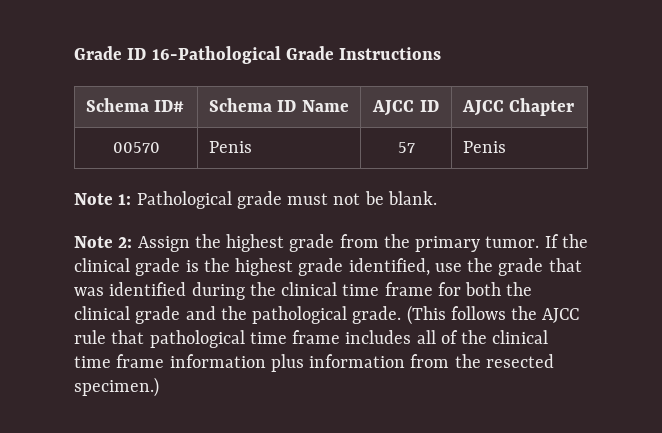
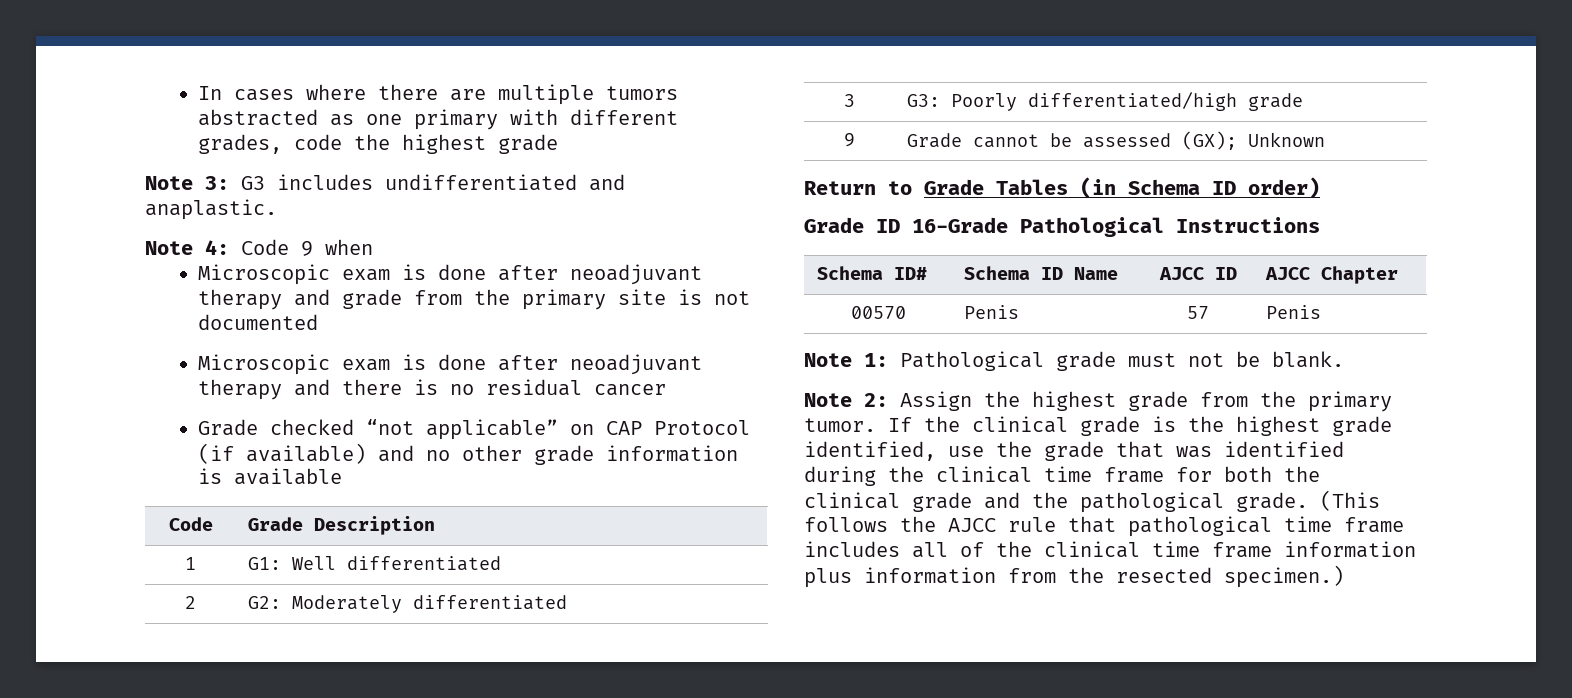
- Grade ID 16-Pathological Grade Instructions
+ In cases where there are multiple tumors abstracted as one primary with different grades, code the highest grade
+ Note 3: G3 includes undifferentiated and anaplastic.
+ Note 4: Code 9 when
+ Microscopic exam is done after neoadjuvant therapy and grade from the primary site is not documented
+ Microscopic exam is done after neoadjuvant therapy and there is no residual cancer
+ Grade checked “not applicable” on CAP Protocol (if available) and no other grade information is available
+ Code | Grade Description
+ 1 | G1: Well differentiated
+ 2 | G2: Moderately differentiated
+ 3 | G3: Poorly differentiated/high grade
+ 9 | Grade cannot be assessed (GX); Unknown
+ Return to Grade Tables (in Schema ID order)
+ Grade ID 16-Grade Pathological Instructions

